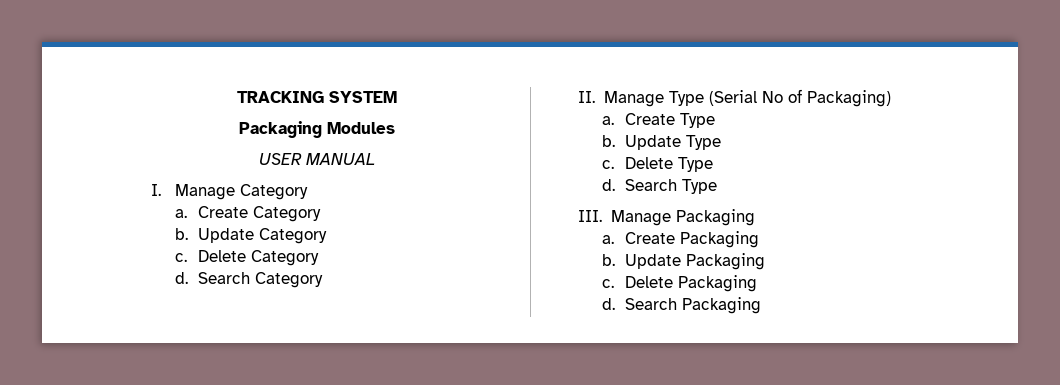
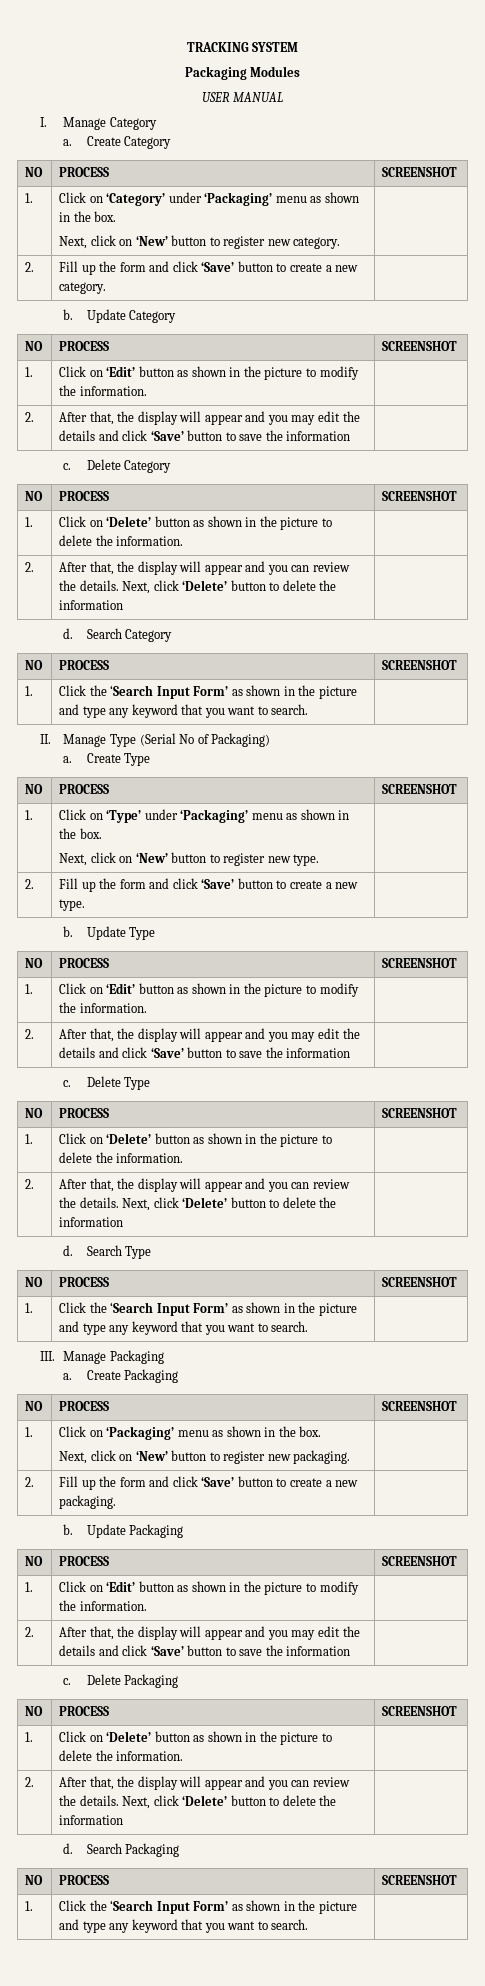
  Create Category
+ NO | PROCESS | SCREENSHOT
+ 1. | Click on ‘Category’ under ‘Packaging’ menu as shown in the box.
+ Next, click on ‘New’ button to register new category. |
+ 2. | Fill up the form and click ‘Save’ button to create a new category. |
  b. Update Category
+ NO | PROCESS | SCREENSHOT
+ 1. | Click on ‘Edit’ button as shown in the picture to modify the information. |
+ 2. | After that, the display will appear and you may edit the details and click ‘Save’ button to save the information |
  c. Delete Category
+ NO | PROCESS | SCREENSHOT
+ 1. | Click on ‘Delete’ button as shown in the picture to delete the information. |
+ 2. | After that, the display will appear and you can review the details. Next, click ‘Delete’ button to delete the information |
  d. Search Category
+ NO | PROCESS | SCREENSHOT
+ 1. | Click the ‘Search Input Form’ as shown in the picture and type any keyword that you want to search. |
  Create Type
+ NO | PROCESS | SCREENSHOT
+ 1. | Click on ‘Type’ under ‘Packaging’ menu as shown in the box.
+ Next, click on ‘New’ button to register new type. |
+ 2. | Fill up the form and click ‘Save’ button to create a new type. |
  b. Update Type
+ NO | PROCESS | SCREENSHOT
+ 1. | Click on ‘Edit’ button as shown in the picture to modify the information. |
+ 2. | After that, the display will appear and you may edit the details and click ‘Save’ button to save the information |
  c. Delete Type
+ NO | PROCESS | SCREENSHOT
+ 1. | Click on ‘Delete’ button as shown in the picture to delete the information. |
+ 2. | After that, the display will appear and you can review the details. Next, click ‘Delete’ button to delete the information |
  d. Search Type
+ NO | PROCESS | SCREENSHOT
+ 1. | Click the ‘Search Input Form’ as shown in the picture and type any keyword that you want to search. |
  Create Packaging
+ NO | PROCESS | SCREENSHOT
+ 1. | Click on ‘Packaging’ menu as shown in the box.
+ Next, click on ‘New’ button to register new packaging. |
+ 2. | Fill up the form and click ‘Save’ button to create a new packaging. |
  b. Update Packaging
+ NO | PROCESS | SCREENSHOT
+ 1. | Click on ‘Edit’ button as shown in the picture to modify the information. |
+ 2. | After that, the display will appear and you may edit the details and click ‘Save’ button to save the information |
  c. Delete Packaging
+ NO | PROCESS | SCREENSHOT
+ 1. | Click on ‘Delete’ button as shown in the picture to delete the information. |
+ 2. | After that, the display will appear and you can review the details. Next, click ‘Delete’ button to delete the information |
  d. Search Packaging
+ NO | PROCESS | SCREENSHOT
+ 1. | Click the ‘Search Input Form’ as shown in the picture and type any keyword that you want to search. |

